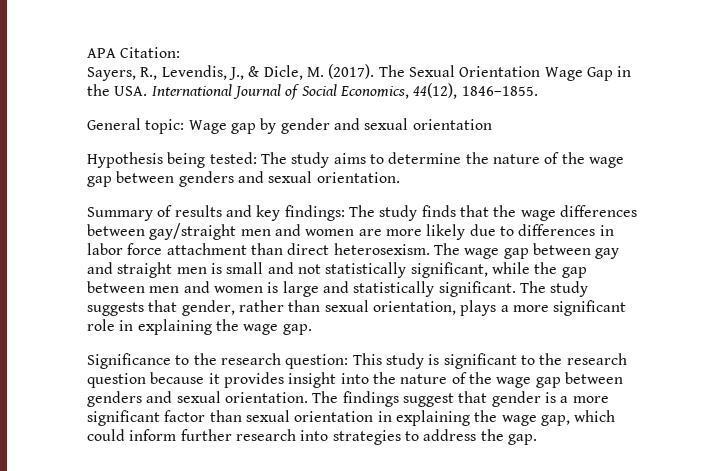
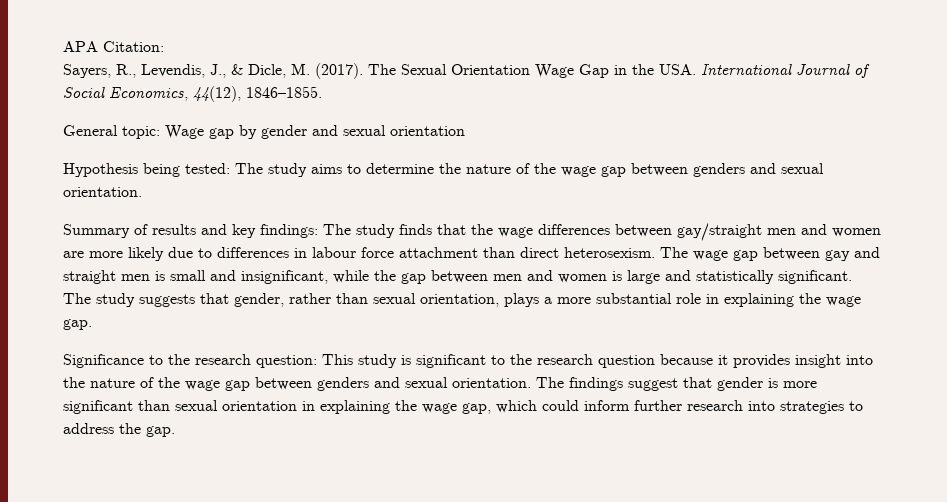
- Summary of results and key findings: The study finds that the wage differences between gay/straight men and women are more likely due to differences in labor force attachment than direct heterosexism.
+ Summary of results and key findings: The study finds that the wage differences between gay/straight men and women are more likely due to differences in labour force attachment than direct heterosexism.
- The wage gap between gay and straight men is small and not statistically significant, while the gap between men and women is large and statistically significant.
+ The wage gap between gay and straight men is small and insignificant, while the gap between men and women is large and statistically significant.
- The study suggests that gender, rather than sexual orientation, plays a more significant role in explaining the wage gap.
+ The study suggests that gender, rather than sexual orientation, plays a more substantial role in explaining the wage gap.
- The findings suggest that gender is a more significant factor than sexual orientation in explaining the wage gap, which could inform further research into strategies to address the gap.
+ The findings suggest that gender is more significant than sexual orientation in explaining the wage gap, which could inform further research into strategies to address the gap.

